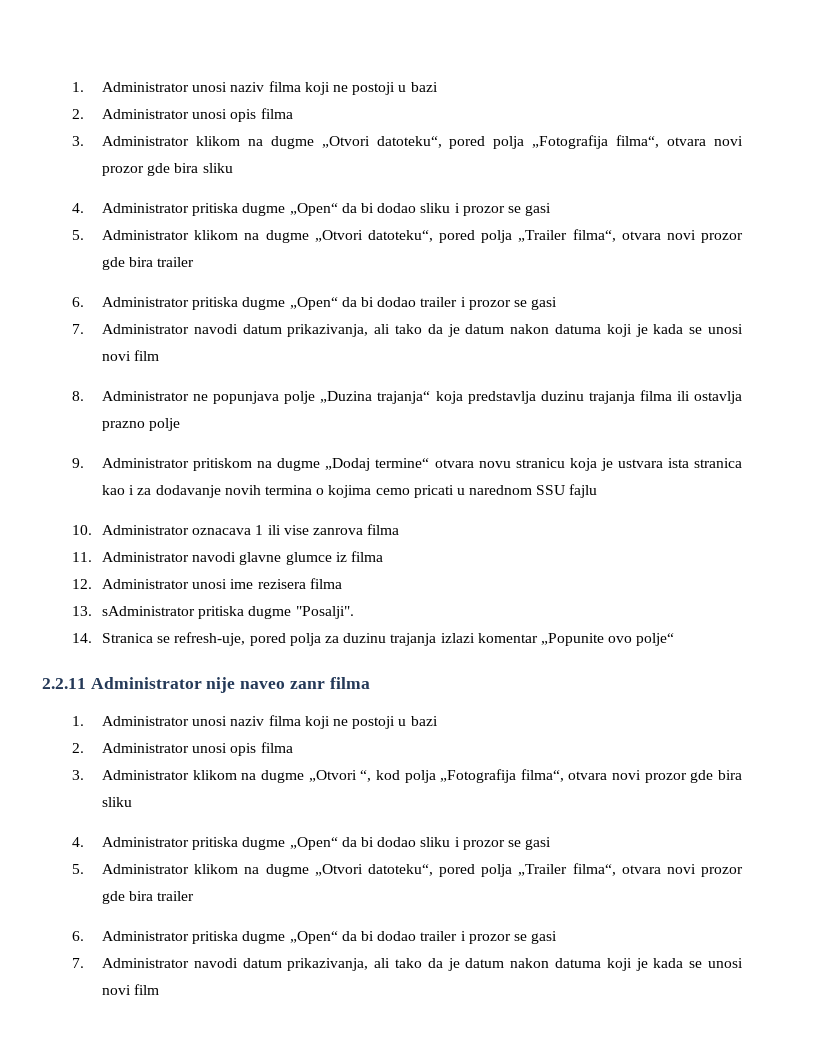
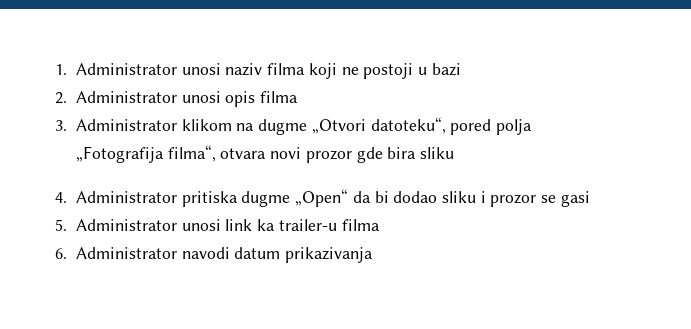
  3. Administrator klikom na dugme „Otvori datoteku“, pored polja „Fotografija filma“, otvara novi prozor gde bira sliku
  4. Administrator pritiska dugme „Open“ da bi dodao sliku i prozor se gasi
- 5. Administrator klikom na dugme „Otvori datoteku“, pored polja „Trailer filma“, otvara novi prozor gde bira trailer
- 6. Administrator pritiska dugme „Open“ da bi dodao trailer i prozor se gasi
- 7. Administrator navodi datum prikazivanja, ali tako da je datum nakon datuma koji je kada se unosi novi film
- 8. Administrator ne popunjava polje „Duzina trajanja“ koja predstavlja duzinu trajanja filma ili ostavlja prazno polje
- 9. Administrator pritiskom na dugme „Dodaj termine“ otvara novu stranicu koja je ustvara ista stranica kao i za dodavanje novih termina o kojima cemo pricati u narednom SSU fajlu
- 10. Administrator oznacava 1 ili vise zanrova filma
- 11. Administrator navodi glavne glumce iz filma
- 12. Administrator unosi ime rezisera filma
- 13. sAdministrator pritiska dugme "Posalji".
- 14. Stranica se refresh-uje, pored polja za duzinu trajanja izlazi komentar „Popunite ovo polje“
- 2.2.11 Administrator nije naveo zanr filma
- 1. Administrator unosi naziv filma koji ne postoji u bazi
- 2. Administrator unosi opis filma
- 3. Administrator klikom na dugme „Otvori “, kod polja „Fotografija filma“, otvara novi prozor gde bira sliku
- 4. Administrator pritiska dugme „Open“ da bi dodao sliku i prozor se gasi
- 5. Administrator klikom na dugme „Otvori datoteku“, pored polja „Trailer filma“, otvara novi prozor gde bira trailer
- 6. Administrator pritiska dugme „Open“ da bi dodao trailer i prozor se gasi
- 7. Administrator navodi datum prikazivanja, ali tako da je datum nakon datuma koji je kada se unosi novi film
+ 5. Administrator unosi link ka trailer-u filma
+ 6. Administrator navodi datum prikazivanja

